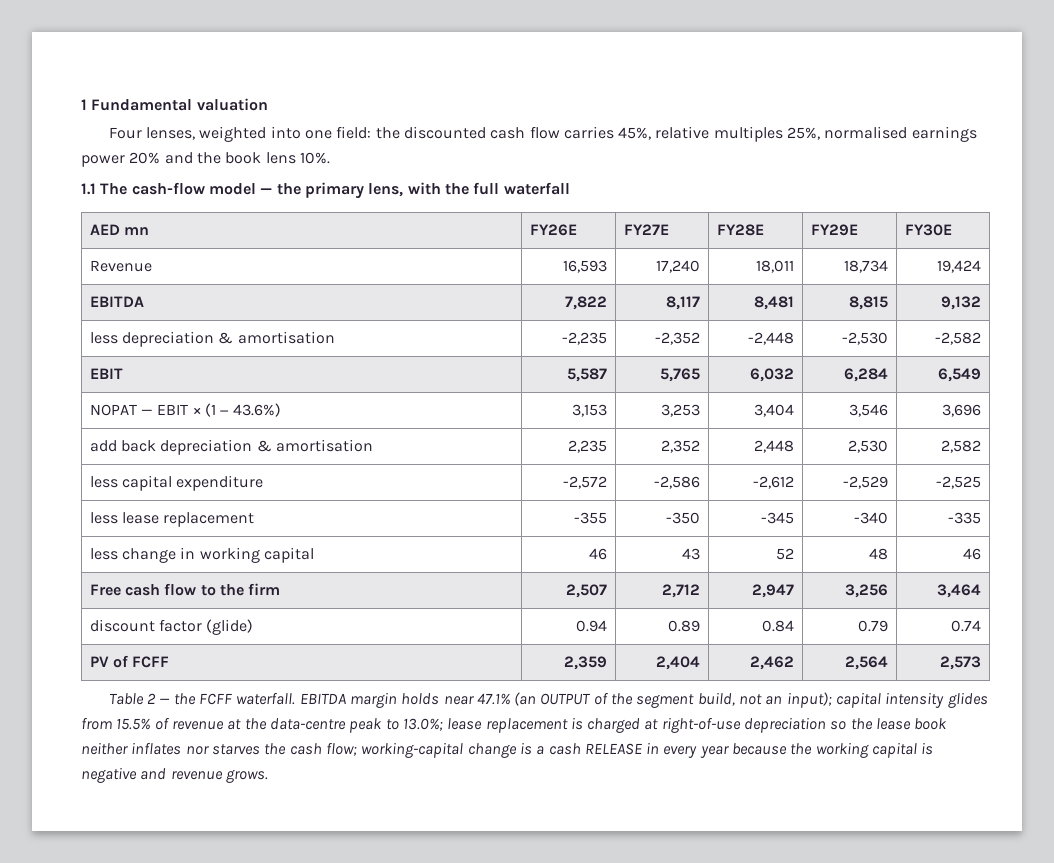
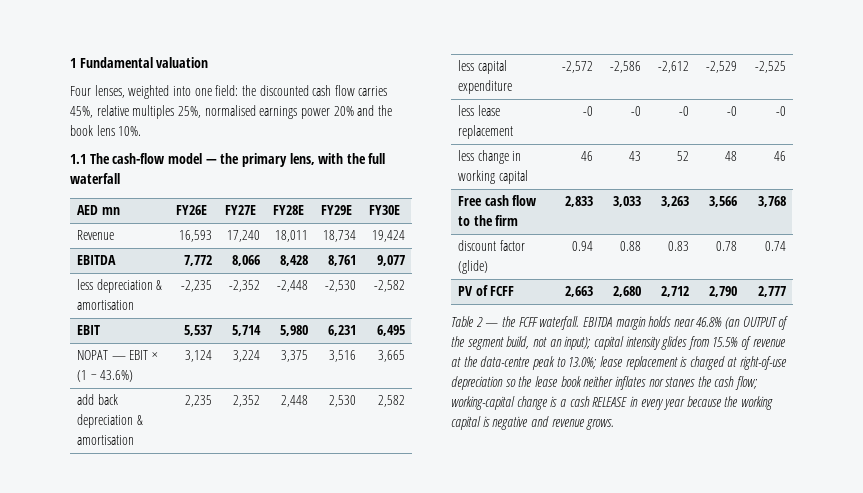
- EBITDA | 7,822 | 8,117 | 8,481 | 8,815 | 9,132
+ EBITDA | 7,772 | 8,066 | 8,428 | 8,761 | 9,077
- EBIT | 5,587 | 5,765 | 6,032 | 6,284 | 6,549
+ EBIT | 5,537 | 5,714 | 5,980 | 6,231 | 6,495
- NOPAT — EBIT × (1 − 43.6%) | 3,153 | 3,253 | 3,404 | 3,546 | 3,696
+ NOPAT — EBIT × (1 − 43.6%) | 3,124 | 3,224 | 3,375 | 3,516 | 3,665
- less lease replacement | -355 | -350 | -345 | -340 | -335
+ less lease replacement | -0 | -0 | -0 | -0 | -0
- Free cash flow to the firm | 2,507 | 2,712 | 2,947 | 3,256 | 3,464
+ Free cash flow to the firm | 2,833 | 3,033 | 3,263 | 3,566 | 3,768
- discount factor (glide) | 0.94 | 0.89 | 0.84 | 0.79 | 0.74
+ discount factor (glide) | 0.94 | 0.88 | 0.83 | 0.78 | 0.74
- PV of FCFF | 2,359 | 2,404 | 2,462 | 2,564 | 2,573
+ PV of FCFF | 2,663 | 2,680 | 2,712 | 2,790 | 2,777
- EBITDA margin holds near 47.1% (an OUTPUT of the segment build, not an input);
+ EBITDA margin holds near 46.8% (an OUTPUT of the segment build, not an input);

